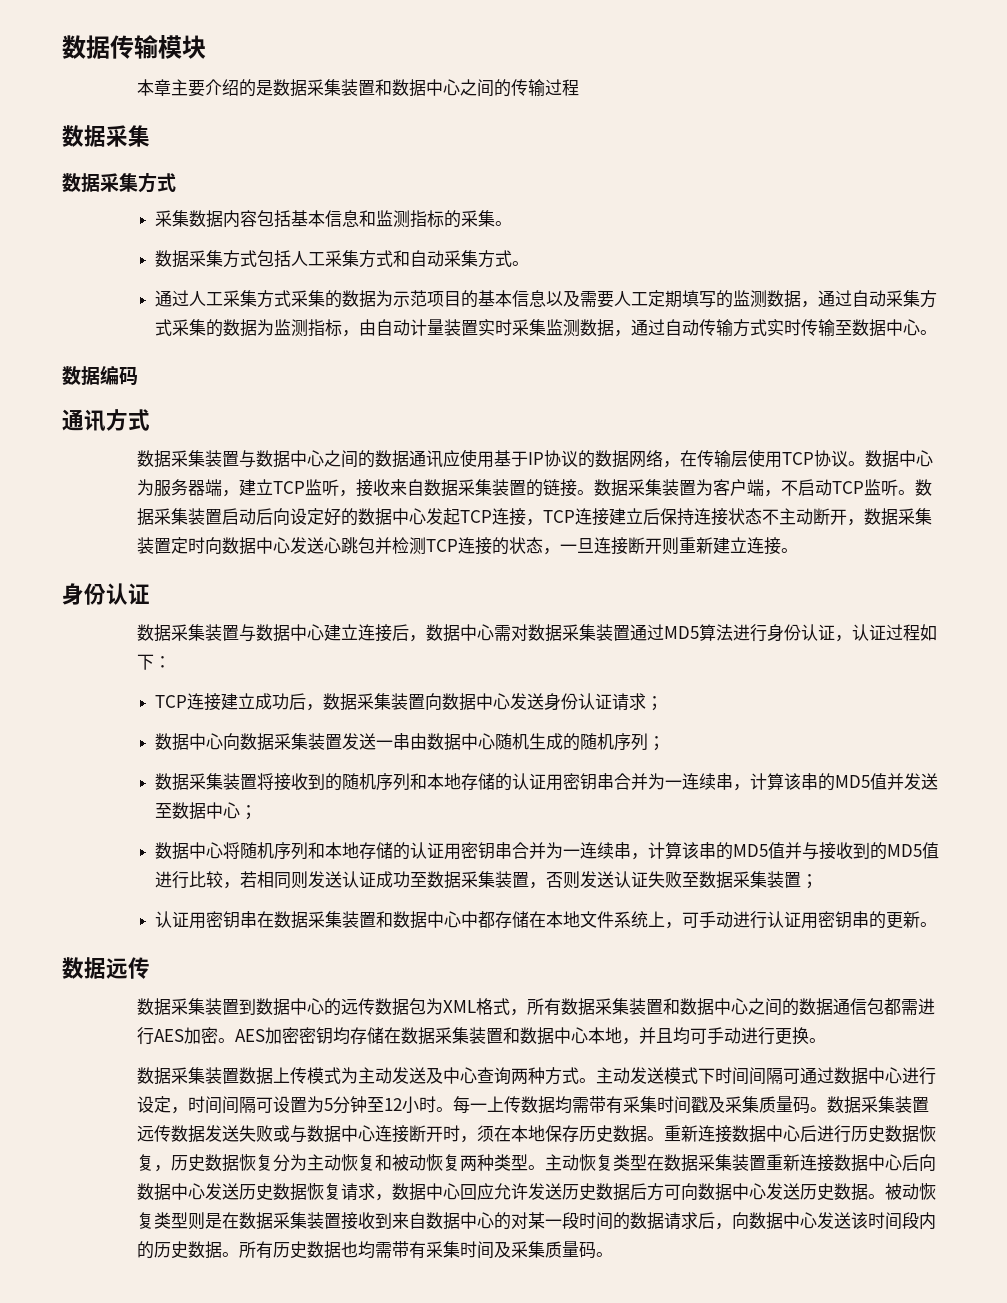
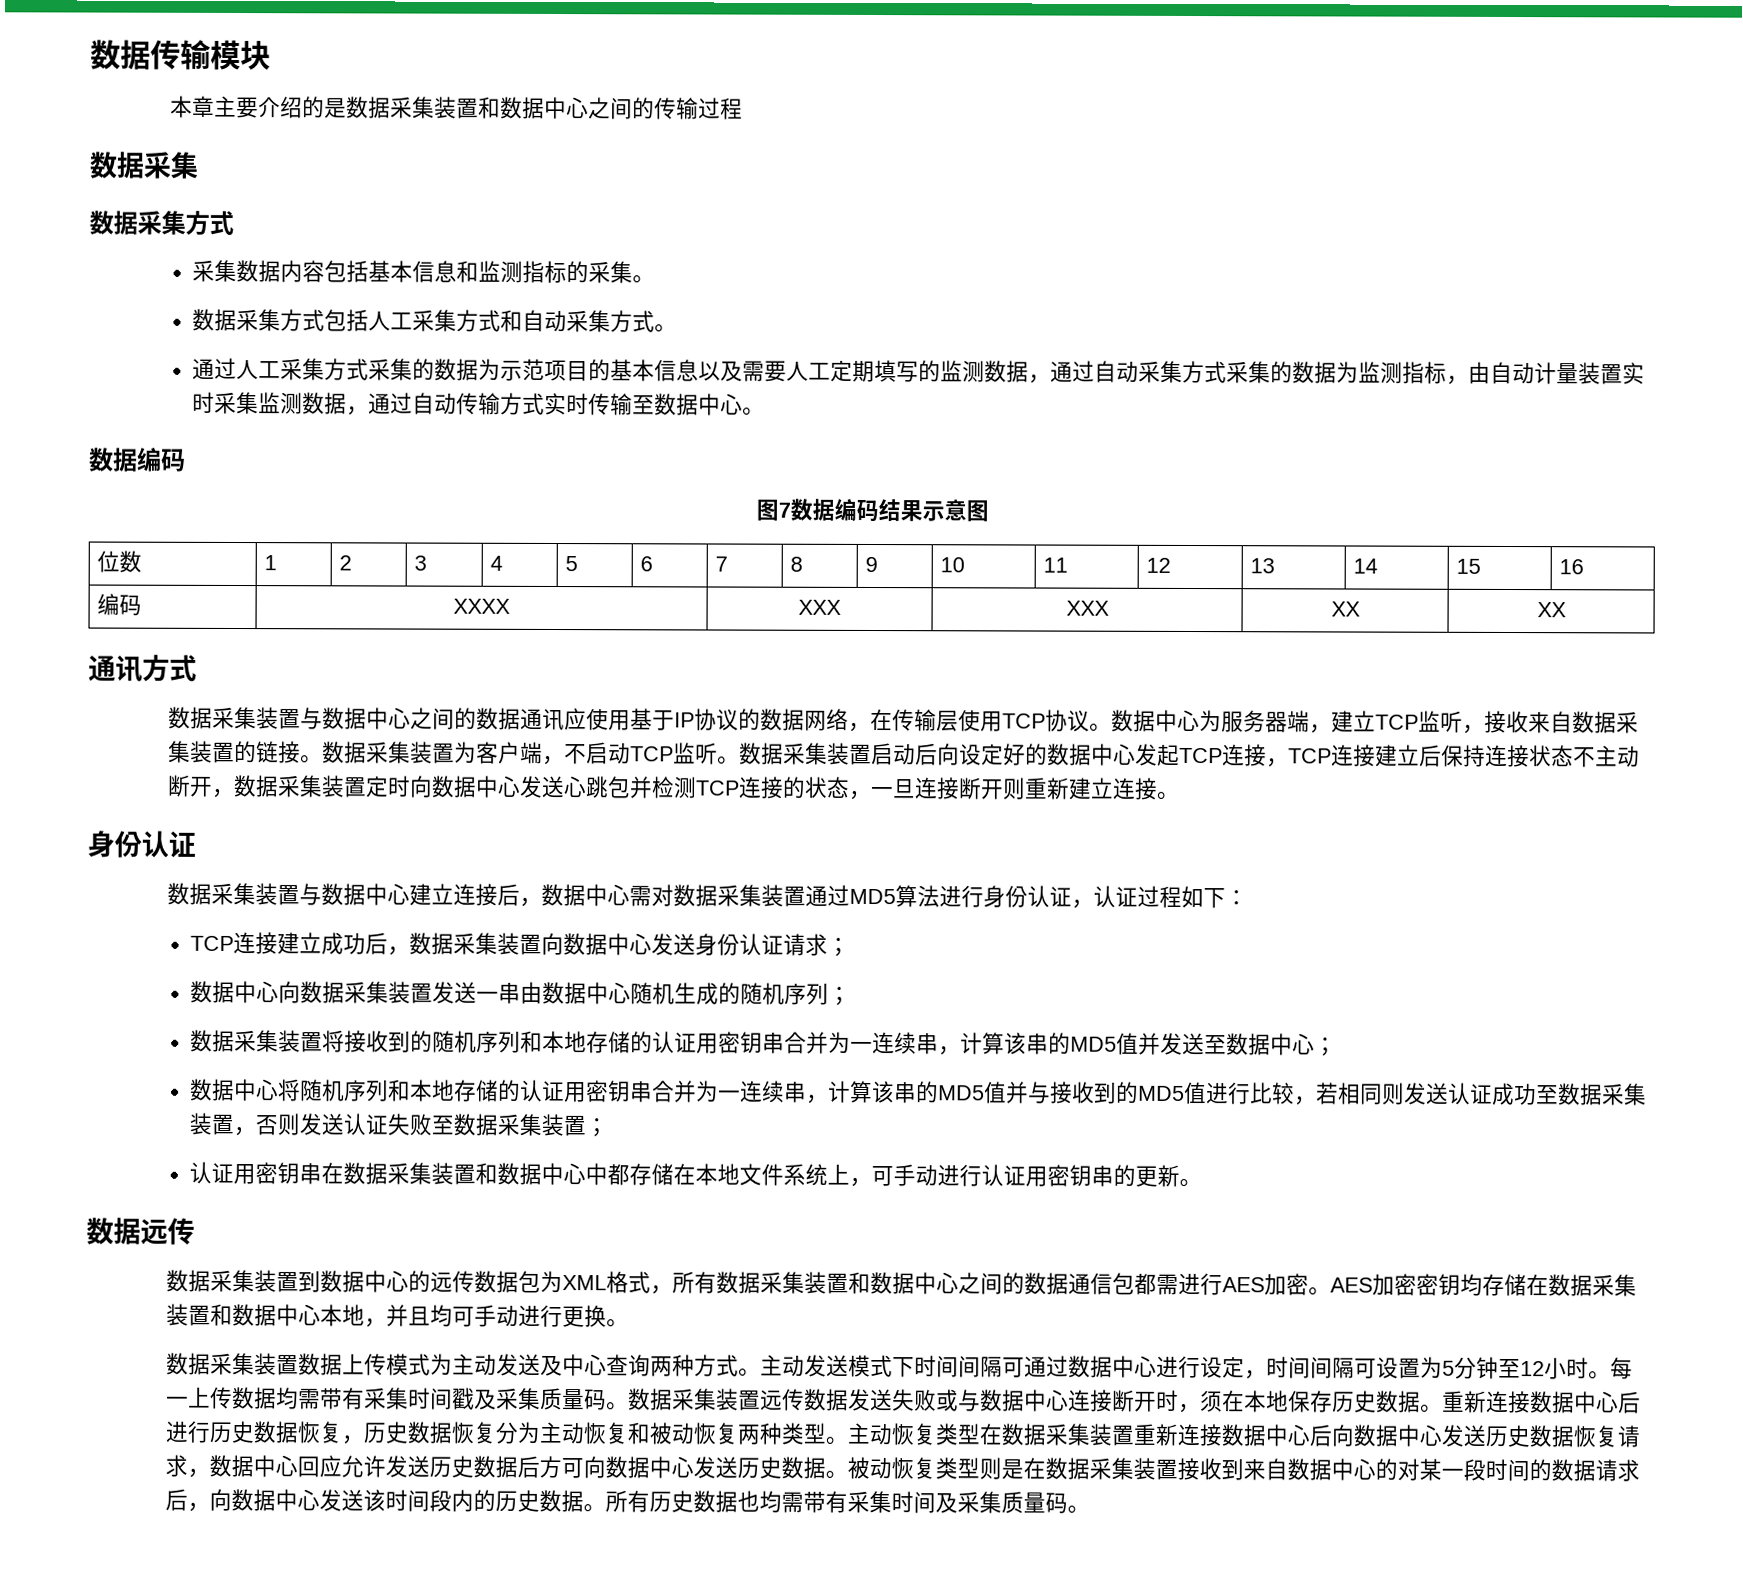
+ 图7数据编码结果示意图
+ 位数 | 1 | 2 | 3 | 4 | 5 | 6 | 7 | 8 | 9 | 10 | 11 | 12 | 13 | 14 | 15 | 16
+ 编码 | XXXX | XXX | XXX | XX | XX

